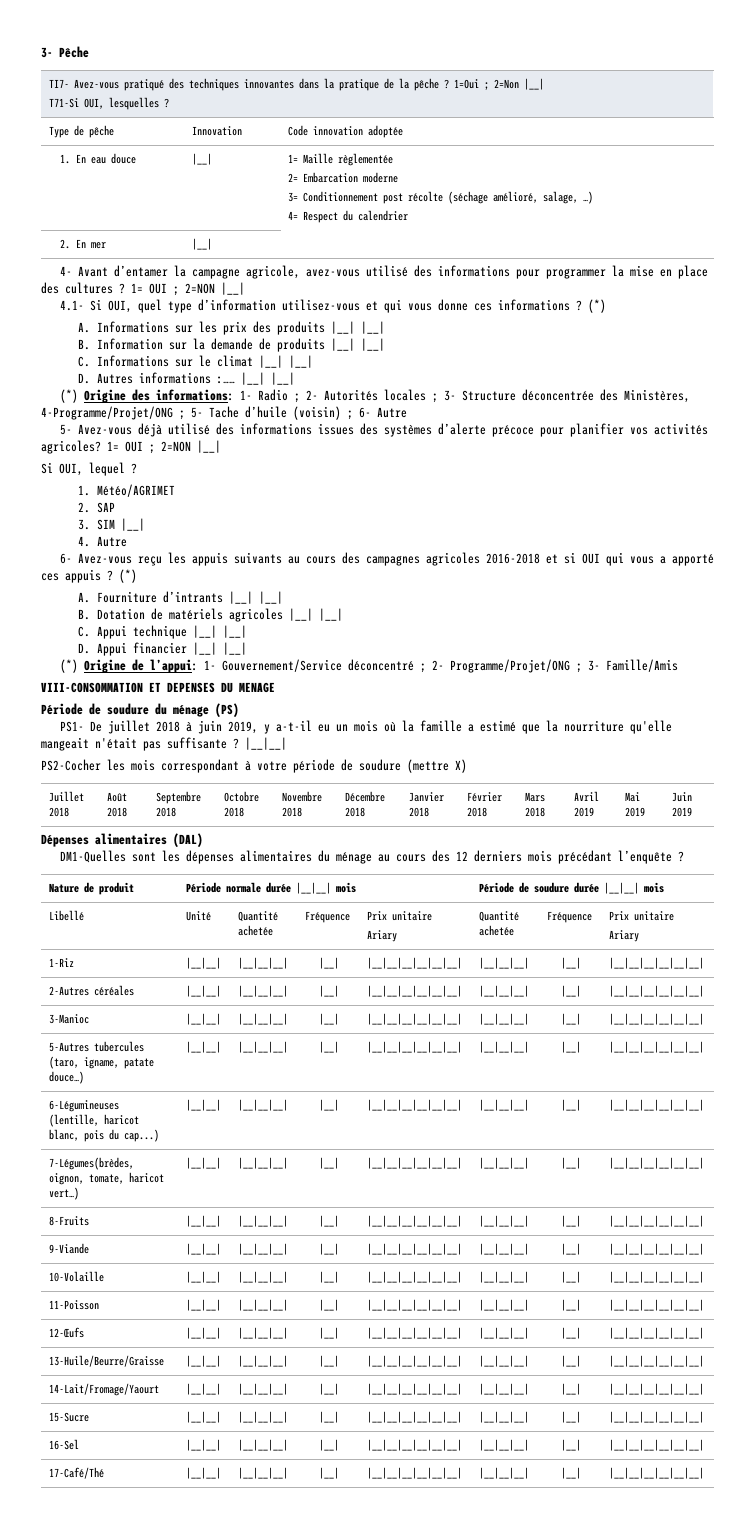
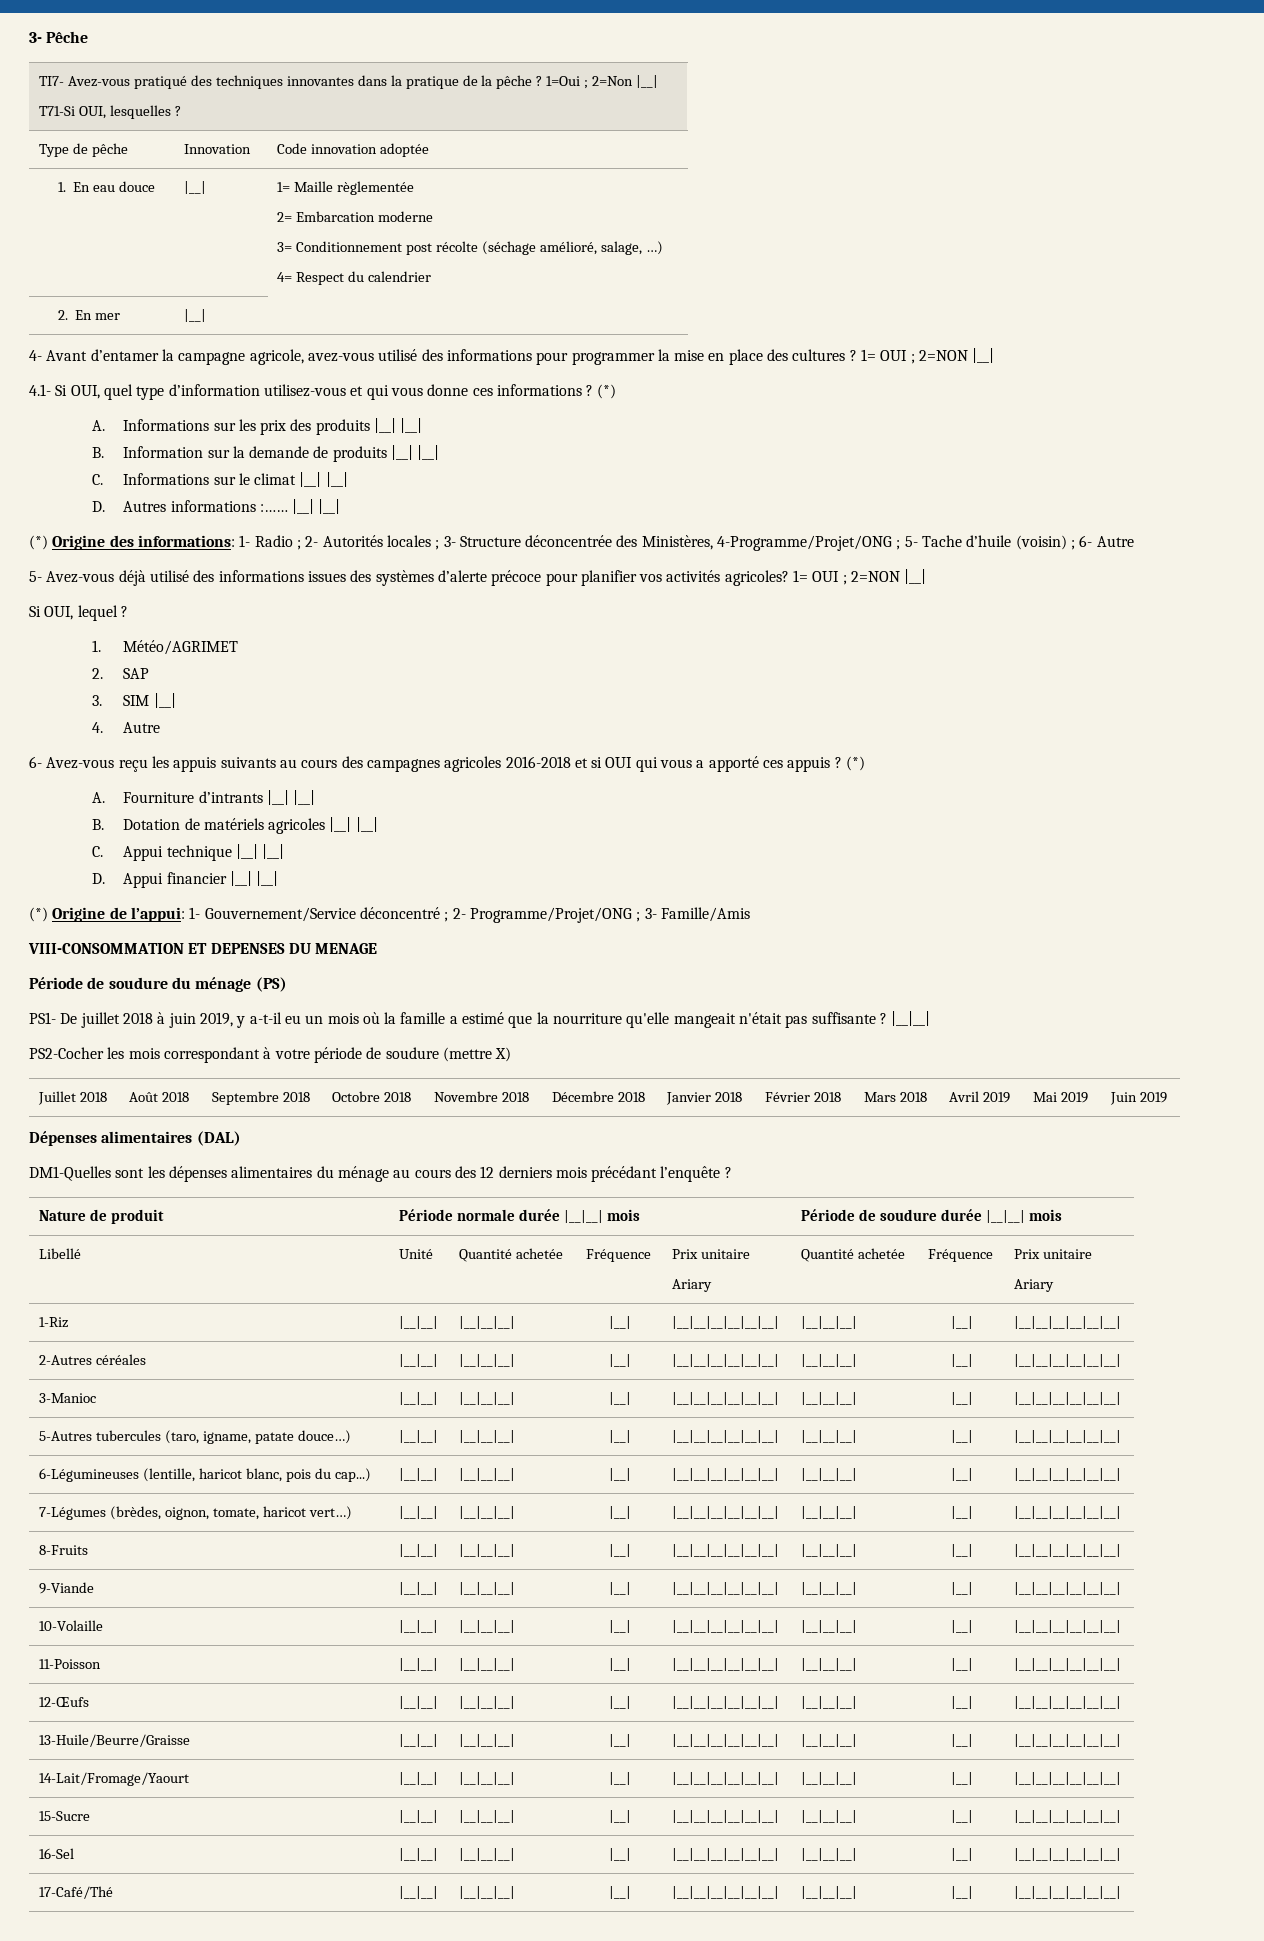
- 7-Légumes(brèdes, oignon, tomate, haricot vert…) | |__|__| | |__|__|__| | |__| | |__|__|__|__|__|__| | |__|__|__| | |__| | |__|__|__|__|__|__|
+ 7-Légumes (brèdes, oignon, tomate, haricot vert…) | |__|__| | |__|__|__| | |__| | |__|__|__|__|__|__| | |__|__|__| | |__| | |__|__|__|__|__|__|

